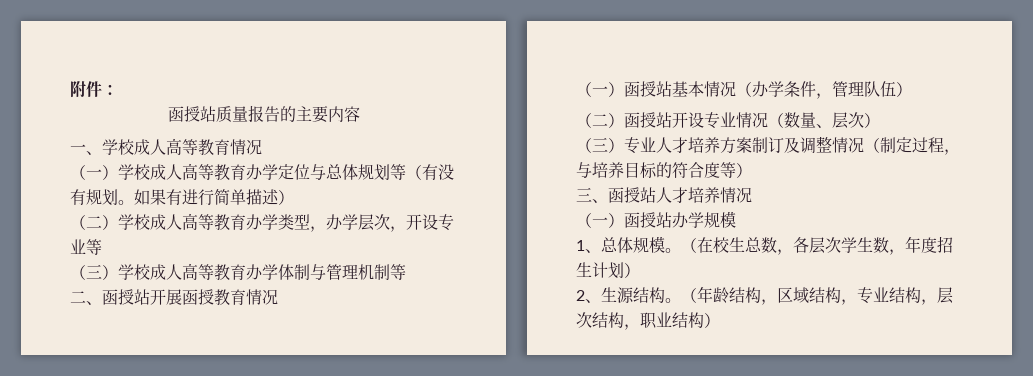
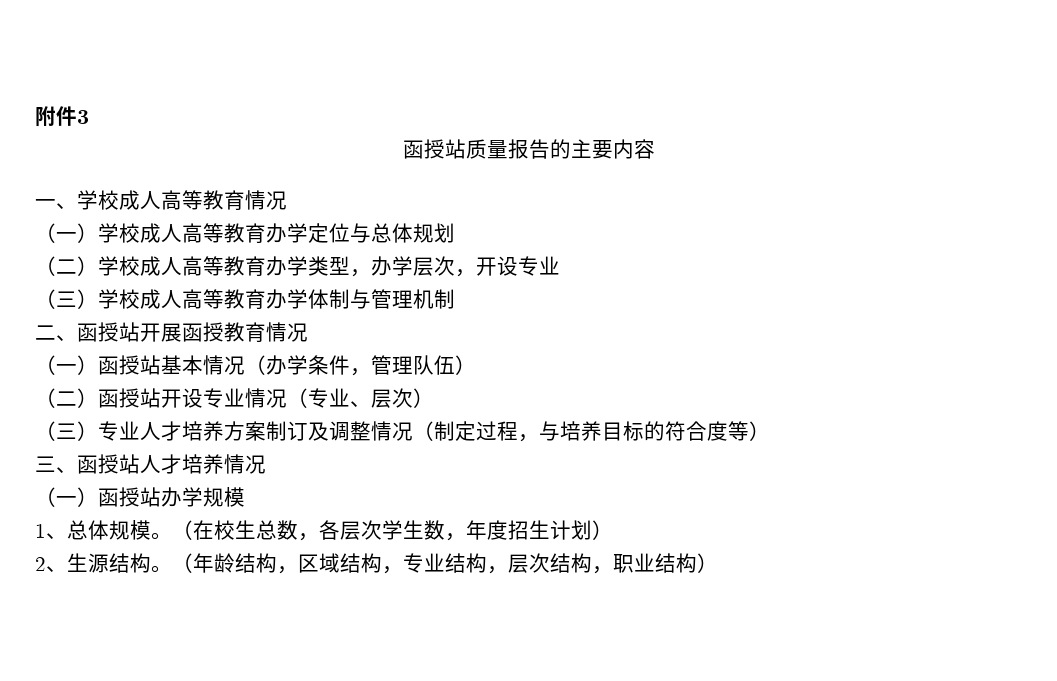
- 附件：
+ 附件3
- （一）学校成人高等教育办学定位与总体规划等（有没有规划。如果有进行简单描述）
+ （一）学校成人高等教育办学定位与总体规划
- （二）学校成人高等教育办学类型，办学层次，开设专业等
+ （二）学校成人高等教育办学类型，办学层次，开设专业
- （三）学校成人高等教育办学体制与管理机制等
+ （三）学校成人高等教育办学体制与管理机制
- （二）函授站开设专业情况（数量、层次）
+ （二）函授站开设专业情况（专业、层次）

